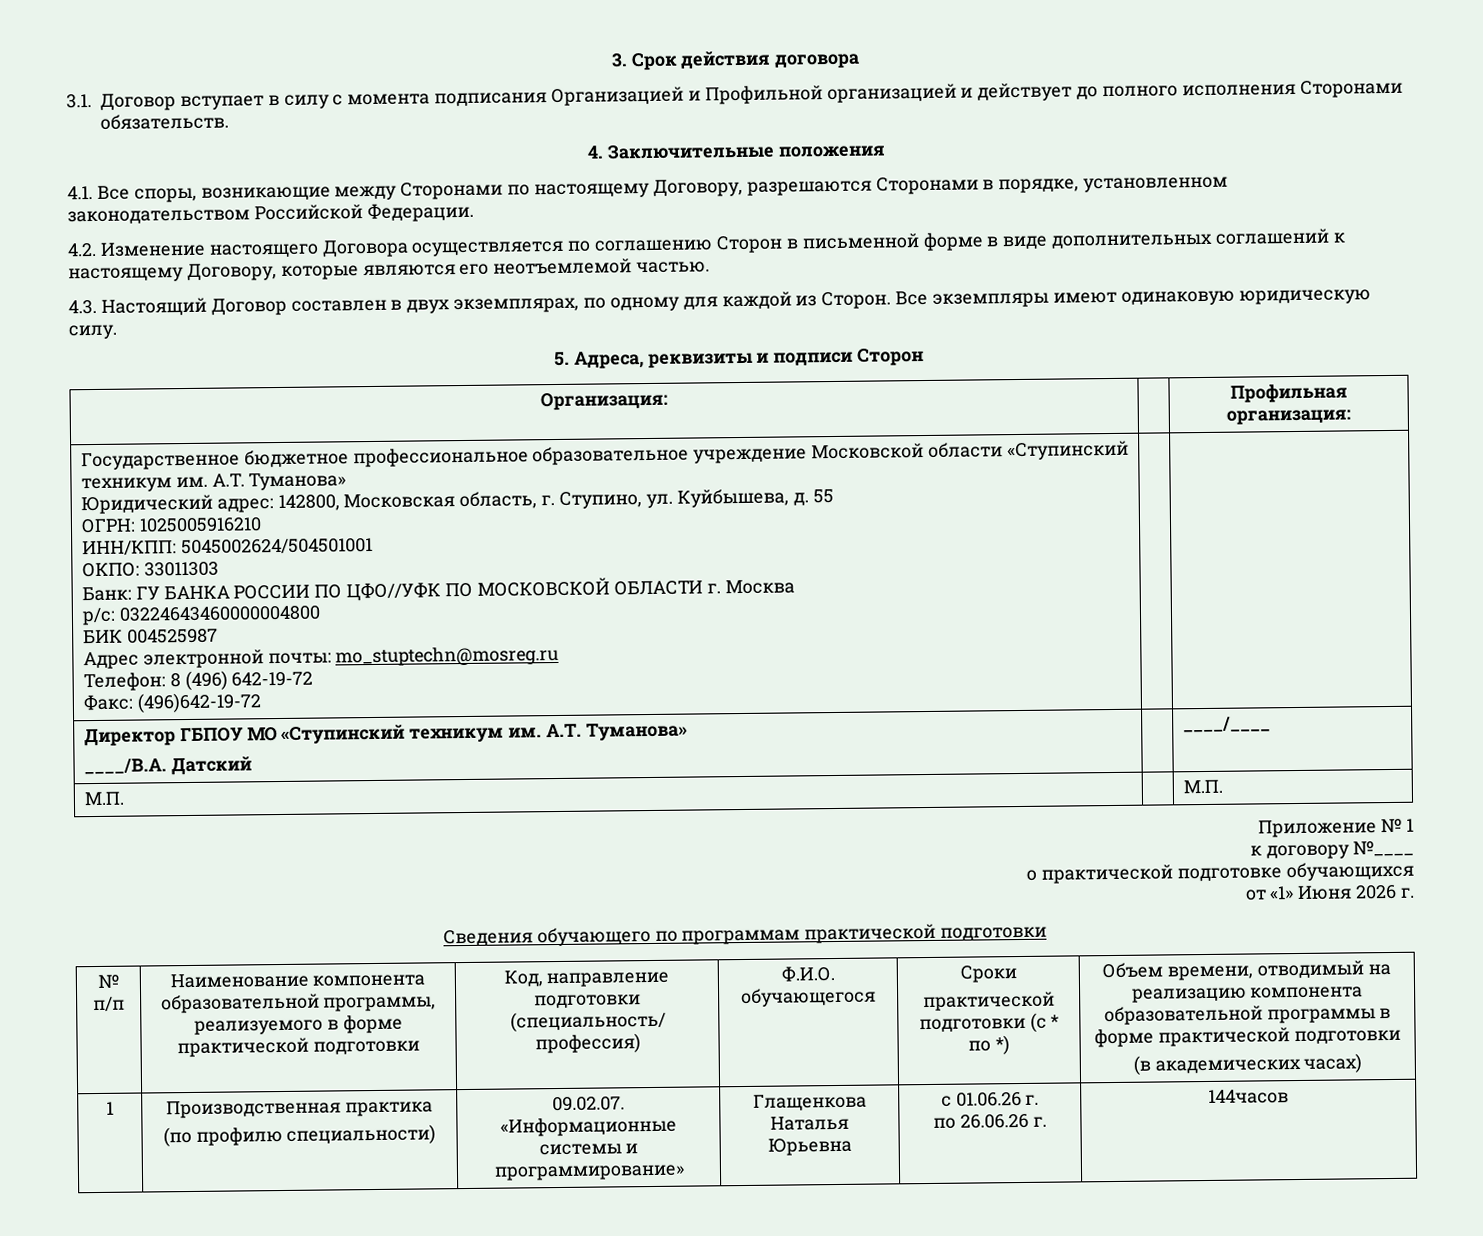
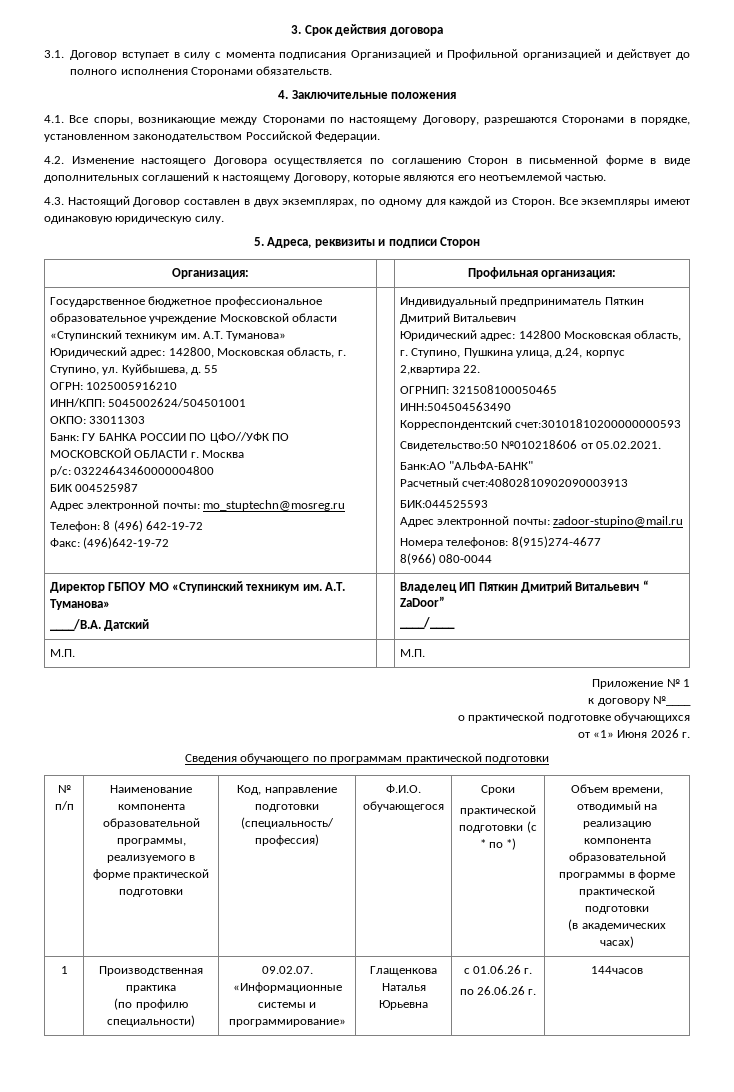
+ Индивидуальный предприниматель Пяткин Дмитрий Витальевич
+ Юридический адрес: 142800 Московская область, г. Ступино, Пушкина улица, д.24, корпус 2,квартира 22.
+ ОГРНИП: 321508100050465
+ ИНН:504504563490
+ Корреспондентский счет:30101810200000000593
+ Свидетельство:50 №010218606 от 05.02.2021.
+ Банк:АО "АЛЬФА-БАНК"
+ Расчетный счет:40802810902090003913
+ БИК:044525593
+ Адрес электронной почты: zadoor-stupino@mail.ru
+ Номера телефонов: 8(915)274-4677
+ 8(966) 080-0044
  Директор ГБПОУ МО «Ступинский техникум им. А.Т. Туманова»
- ____/В.А. Датский | | ____/____
+ ____/В.А. Датский | | Владелец ИП Пяткин Дмитрий Витальевич “ ZaDoor”
+ ____/____

